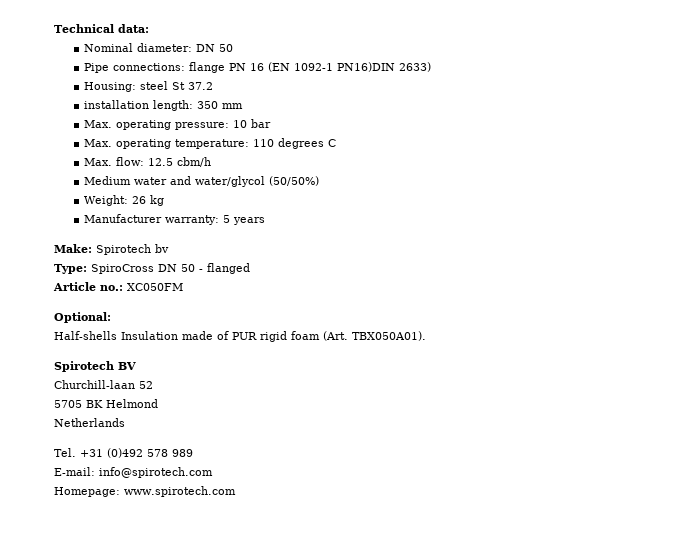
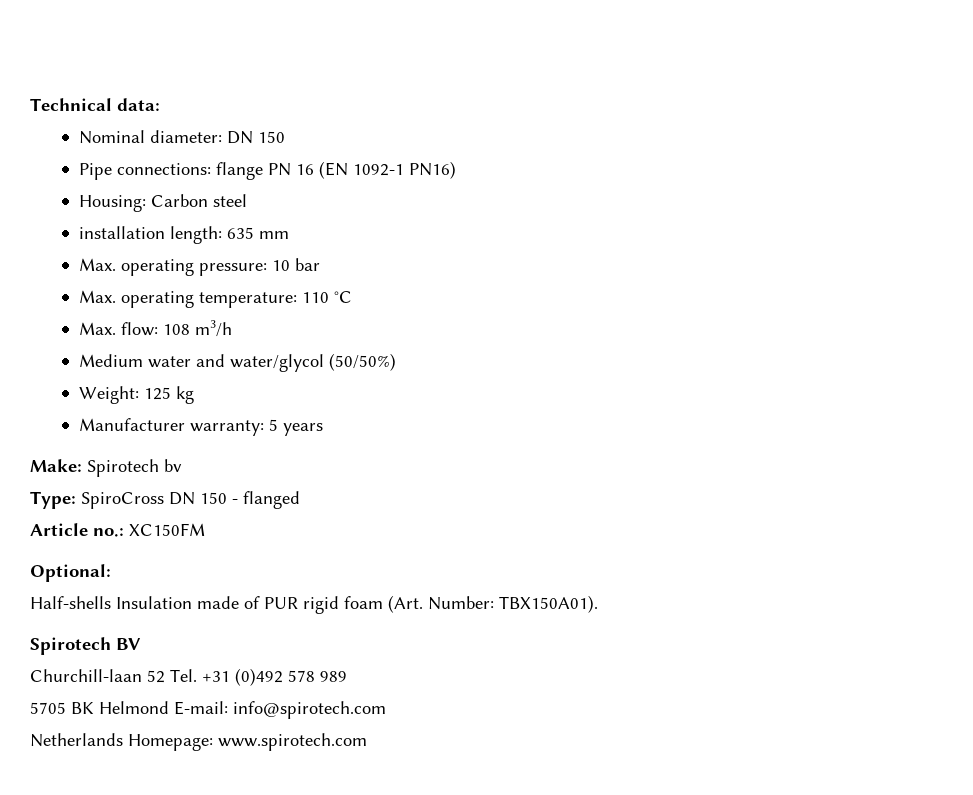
- Nominal diameter: DN 50
+ Nominal diameter: DN 150
- Pipe connections: flange PN 16 (EN 1092-1 PN16)DIN 2633)
+ Pipe connections: flange PN 16 (EN 1092-1 PN16)
- Housing: steel St 37.2
+ Housing: Carbon steel
- installation length: 350 mm
+ installation length: 635 mm
- Max. operating temperature: 110 degrees C
+ Max. operating temperature: 110 °C
- Max. flow: 12.5 cbm/h
+ Max. flow: 108 m3/h
- Weight: 26 kg
+ Weight: 125 kg
- Type: SpiroCross DN 50 - flanged
+ Type: SpiroCross DN 150 - flanged
- Article no.: XC050FM
+ Article no.: XC150FM
- Half-shells Insulation made of PUR rigid foam (Art. TBX050A01).
+ Half-shells Insulation made of PUR rigid foam (Art. Number: TBX150A01).
- Churchill-laan 52
- 5705 BK Helmond
- Netherlands
- Tel. +31 (0)492 578 989
+ Churchill-laan 52 Tel. +31 (0)492 578 989
- E-mail: info@spirotech.com
+ 5705 BK Helmond E-mail: info@spirotech.com
- Homepage: www.spirotech.com
+ Netherlands Homepage: www.spirotech.com

